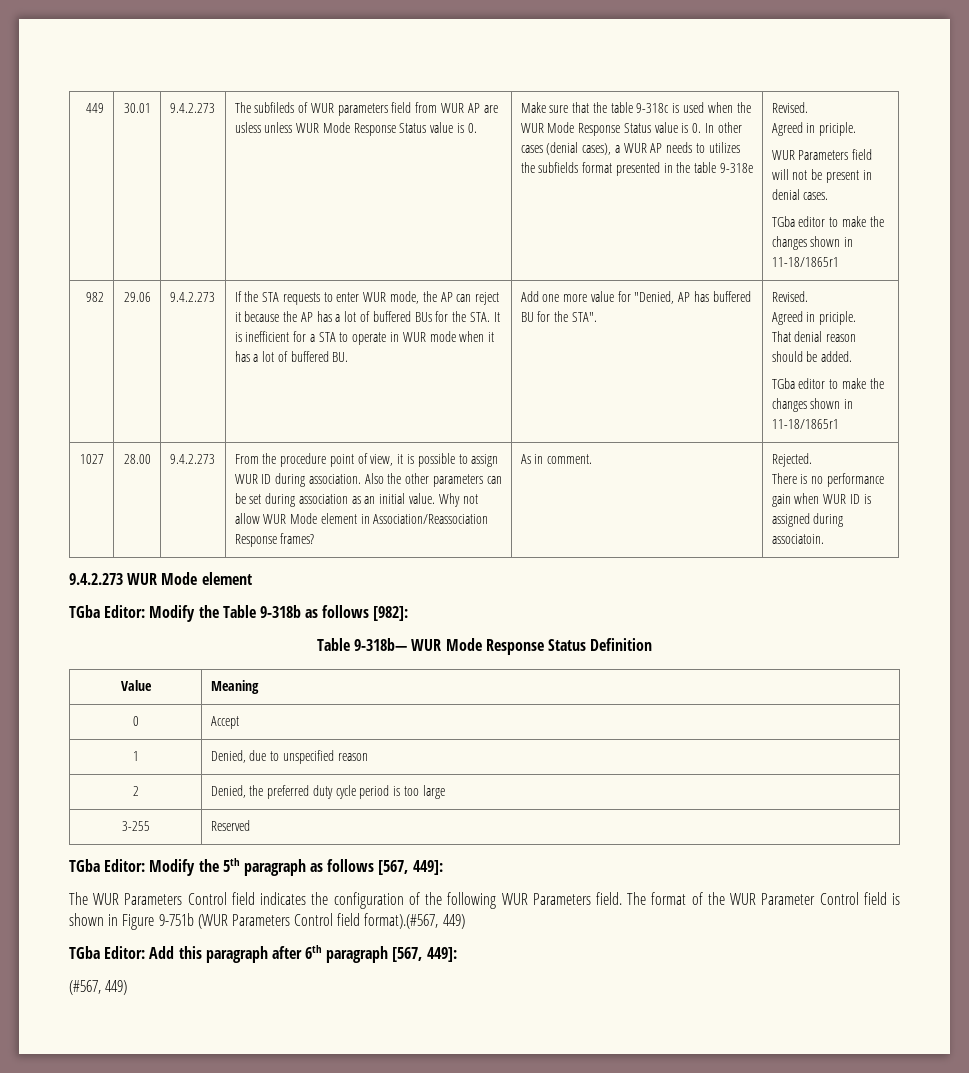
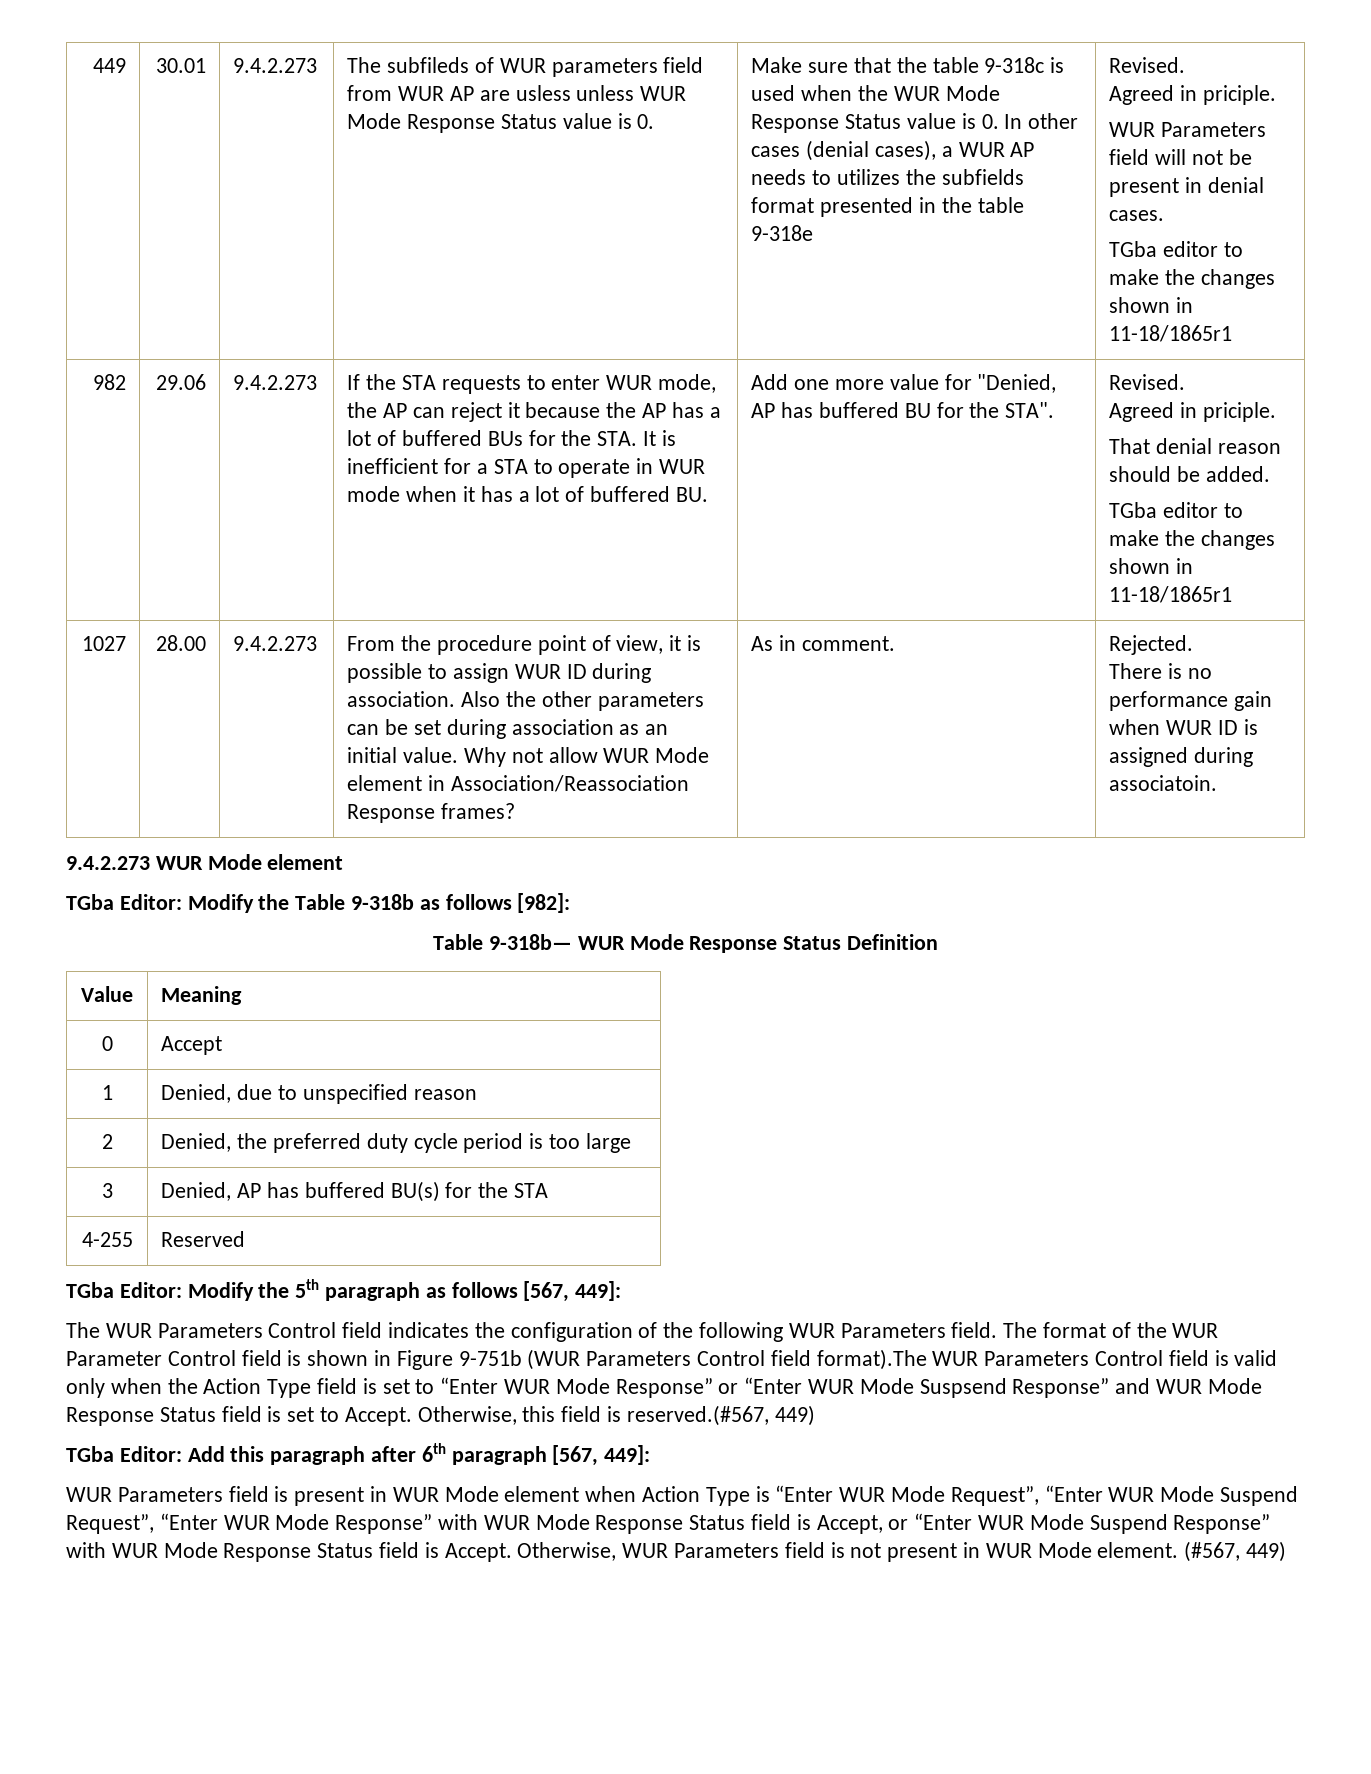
- 3-255 | Reserved
+ 3 | Denied, AP has buffered BU(s) for the STA
+ 4-255 | Reserved
- The format of the WUR Parameter Control field is shown in Figure 9-751b (WUR Parameters Control field format).(#567, 449)
+ The format of the WUR Parameter Control field is shown in Figure 9-751b (WUR Parameters Control field format).The WUR Parameters Control field is valid only when the Action Type field is set to “Enter WUR Mode Response” or “Enter WUR Mode Suspsend Response” and WUR Mode Response Status field is set to Accept. Otherwise, this field is reserved.(#567, 449)
+ WUR Parameters field is present in WUR Mode element when Action Type is “Enter WUR Mode Request”, “Enter WUR Mode Suspend Request”, “Enter WUR Mode Response” with WUR Mode Response Status field is Accept, or “Enter WUR Mode Suspend Response” with WUR Mode Response Status field is Accept. Otherwise, WUR Parameters field is not present in WUR Mode element.

